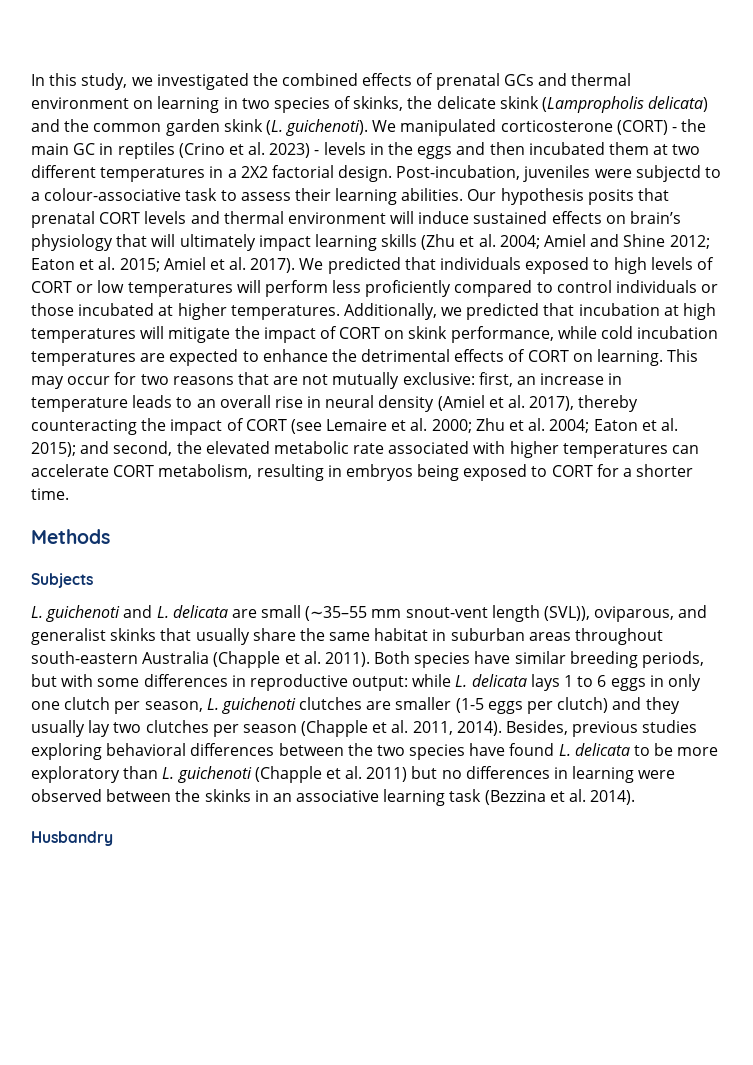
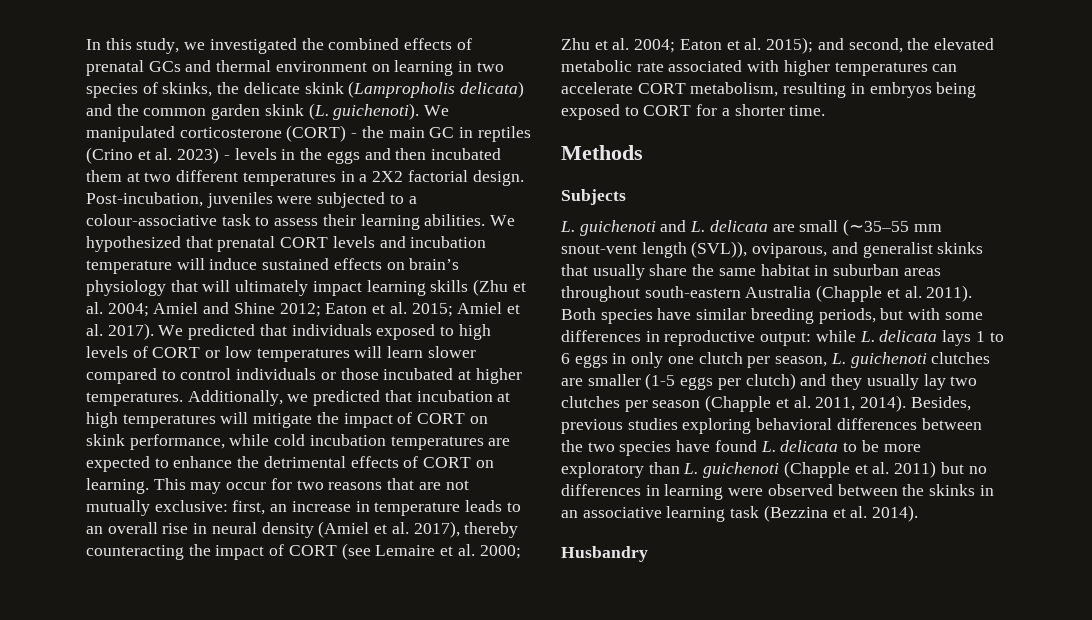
- Post-incubation, juveniles were subjectd to a colour-associative task to assess their learning abilities.
+ Post-incubation, juveniles were subjected to a colour-associative task to assess their learning abilities.
- Our hypothesis posits that prenatal CORT levels and thermal environment will induce sustained effects on brain’s physiology that will ultimately impact learning skills (Zhu et al. 2004; Amiel and Shine 2012; Eaton et al. 2015; Amiel et al. 2017).
+ We hypothesized that prenatal CORT levels and incubation temperature will induce sustained effects on brain’s physiology that will ultimately impact learning skills (Zhu et al. 2004; Amiel and Shine 2012; Eaton et al. 2015; Amiel et al. 2017).
- We predicted that individuals exposed to high levels of CORT or low temperatures will perform less proficiently compared to control individuals or those incubated at higher temperatures.
+ We predicted that individuals exposed to high levels of CORT or low temperatures will learn slower compared to control individuals or those incubated at higher temperatures.

